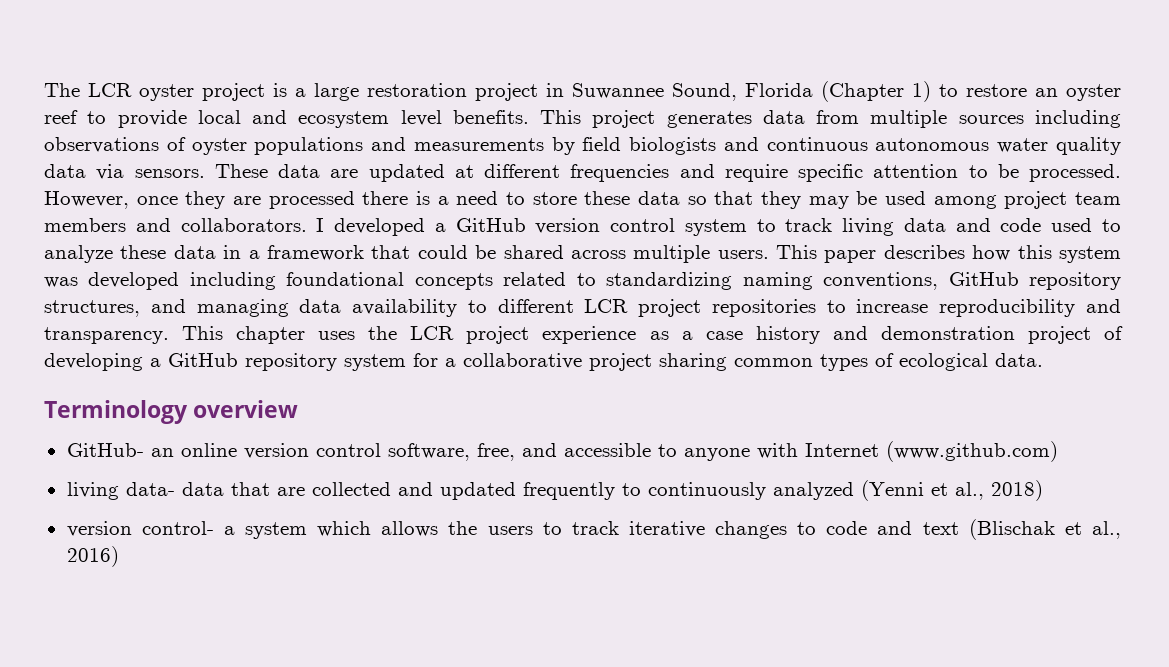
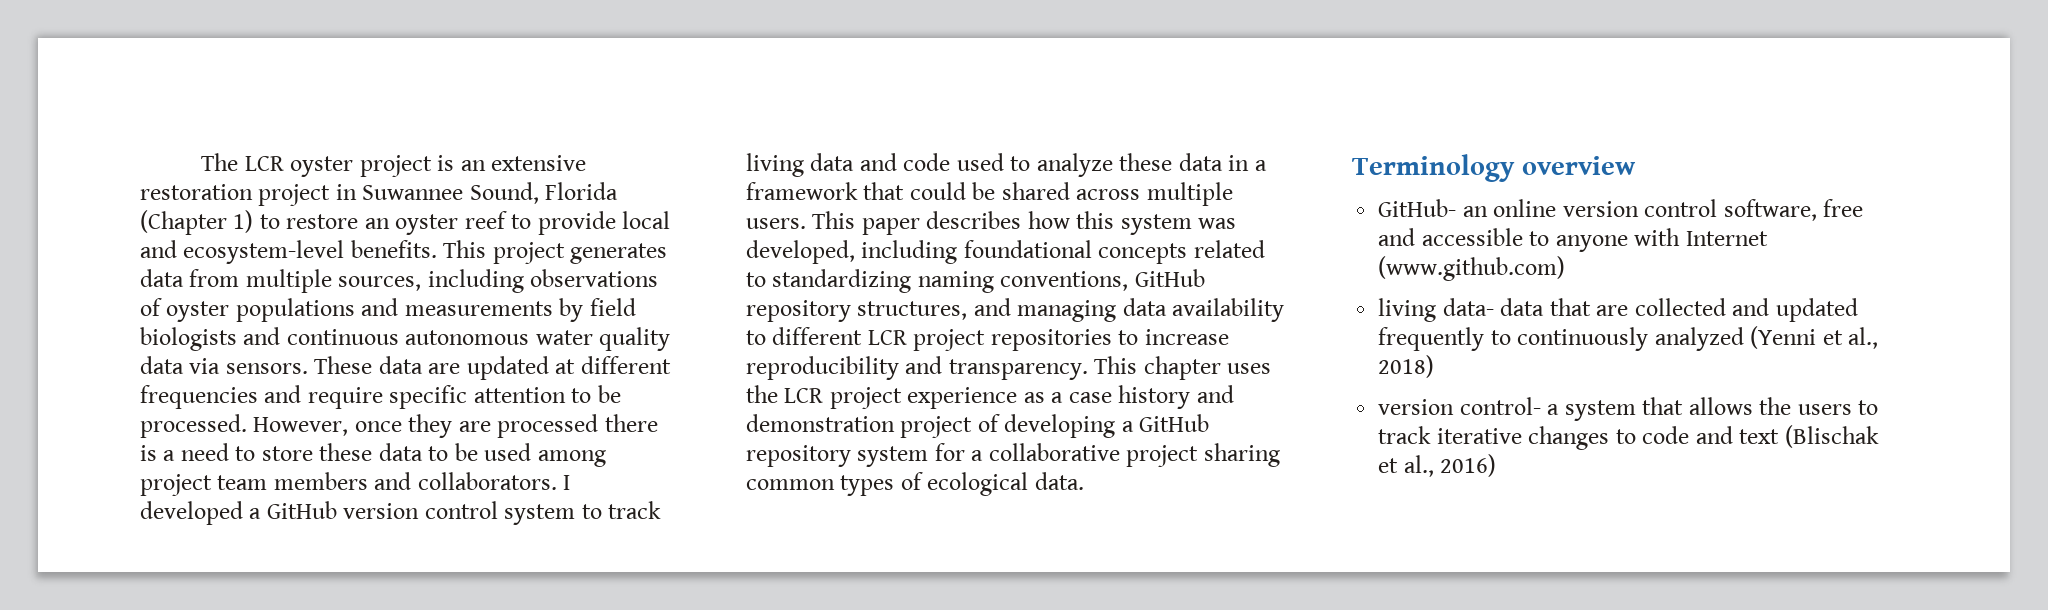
- The LCR oyster project is a large restoration project in Suwannee Sound, Florida (Chapter 1) to restore an oyster reef to provide local and ecosystem level benefits.
+ The LCR oyster project is an extensive restoration project in Suwannee Sound, Florida (Chapter 1) to restore an oyster reef to provide local and ecosystem-level benefits.
- This project generates data from multiple sources including observations of oyster populations and measurements by field biologists and continuous autonomous water quality data via sensors.
+ This project generates data from multiple sources, including observations of oyster populations and measurements by field biologists and continuous autonomous water quality data via sensors.
- However, once they are processed there is a need to store these data so that they may be used among project team members and collaborators.
+ However, once they are processed there is a need to store these data to be used among project team members and collaborators.
- This paper describes how this system was developed including foundational concepts related to standardizing naming conventions, GitHub repository structures, and managing data availability to different LCR project repositories to increase reproducibility and transparency.
+ This paper describes how this system was developed, including foundational concepts related to standardizing naming conventions, GitHub repository structures, and managing data availability to different LCR project repositories to increase reproducibility and transparency.
- GitHub- an online version control software, free, and accessible to anyone with Internet (www.github.com)
+ GitHub- an online version control software, free and accessible to anyone with Internet (www.github.com)
- version control- a system which allows the users to track iterative changes to code and text (Blischak et al., 2016)
+ version control- a system that allows the users to track iterative changes to code and text (Blischak et al., 2016)

